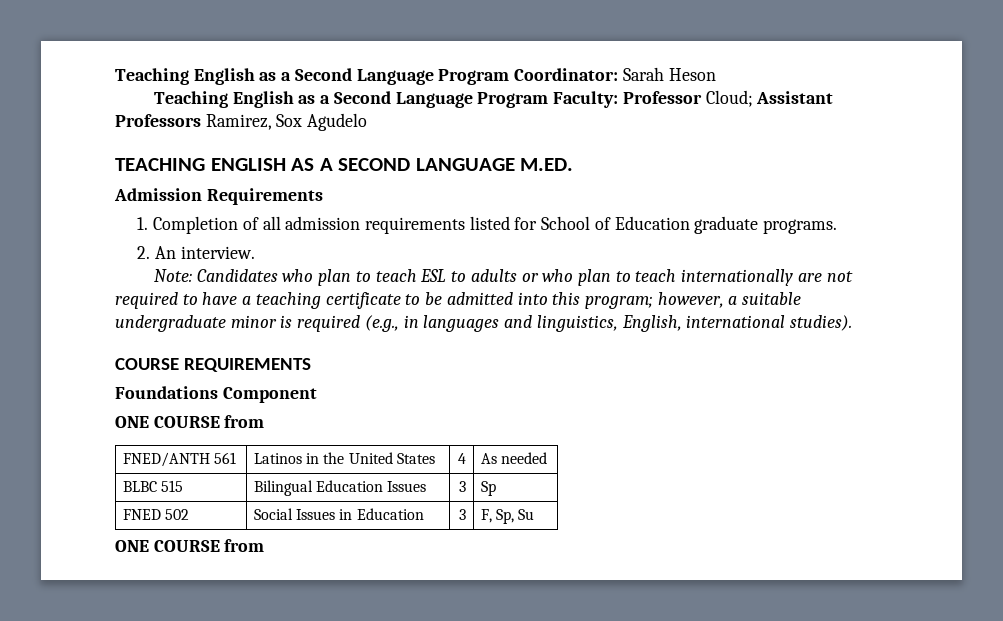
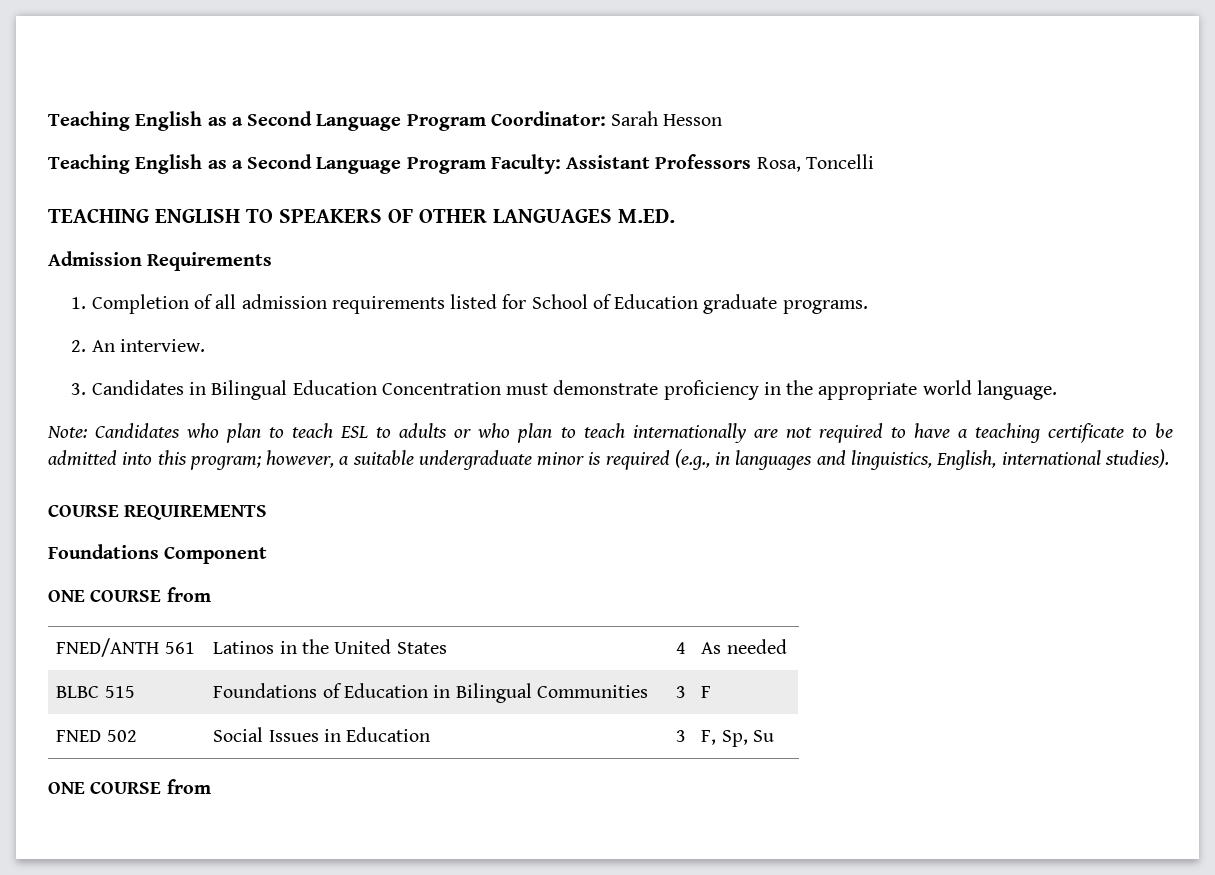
- Teaching English as a Second Language Program Coordinator: Sarah Heson
+ Teaching English as a Second Language Program Coordinator: Sarah Hesson
- Teaching English as a Second Language Program Faculty: Professor Cloud; Assistant Professors Ramirez, Sox Agudelo
- TEACHING ENGLISH AS A SECOND LANGUAGE M.ED.
+ Teaching English as a Second Language Program Faculty: Assistant Professors Rosa, Toncelli
+ TEACHING ENGLISH TO SPEAKERS OF OTHER LANGUAGES M.ED.
+ 3. Candidates in Bilingual Education Concentration must demonstrate proficiency in the appropriate world language.
- BLBC 515 | Bilingual Education Issues | 3 | Sp
+ BLBC 515 | Foundations of Education in Bilingual Communities | 3 | F

